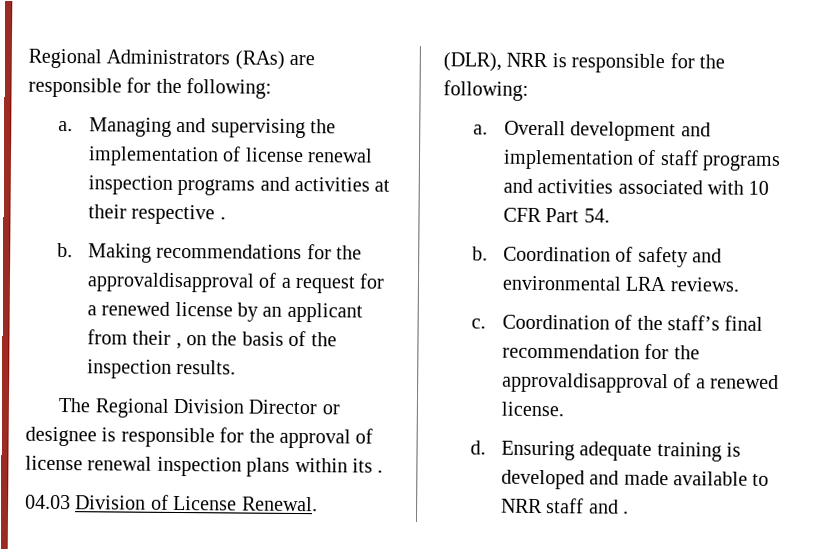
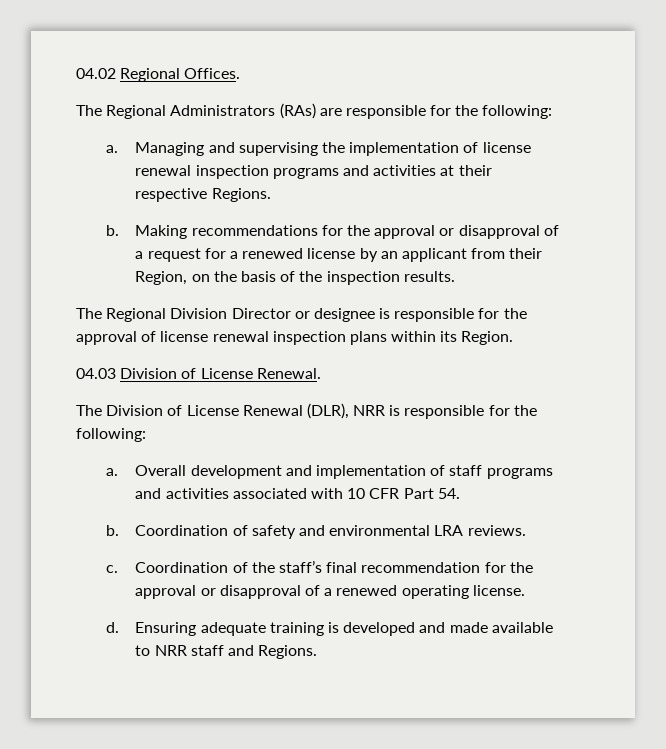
- Regional Administrators (RAs) are responsible for the following:
+ 04.02 Regional Offices.
+ The Regional Administrators (RAs) are responsible for the following:
- Managing and supervising the implementation of license renewal inspection programs and activities at their respective .
+ Managing and supervising the implementation of license renewal inspection programs and activities at their respective Regions.
- Making recommendations for the approvaldisapproval of a request for a renewed license by an applicant from their , on the basis of the inspection results.
+ Making recommendations for the approval or disapproval of a request for a renewed license by an applicant from their Region, on the basis of the inspection results.
- The Regional Division Director or designee is responsible for the approval of license renewal inspection plans within its .
+ The Regional Division Director or designee is responsible for the approval of license renewal inspection plans within its Region.
- (DLR), NRR is responsible for the following:
+ The Division of License Renewal (DLR), NRR is responsible for the following:
- Coordination of the staff’s final recommendation for the approvaldisapproval of a renewed license.
+ Coordination of the staff’s final recommendation for the approval or disapproval of a renewed operating license.
- Ensuring adequate training is developed and made available to NRR staff and .
+ Ensuring adequate training is developed and made available to NRR staff and Regions.

